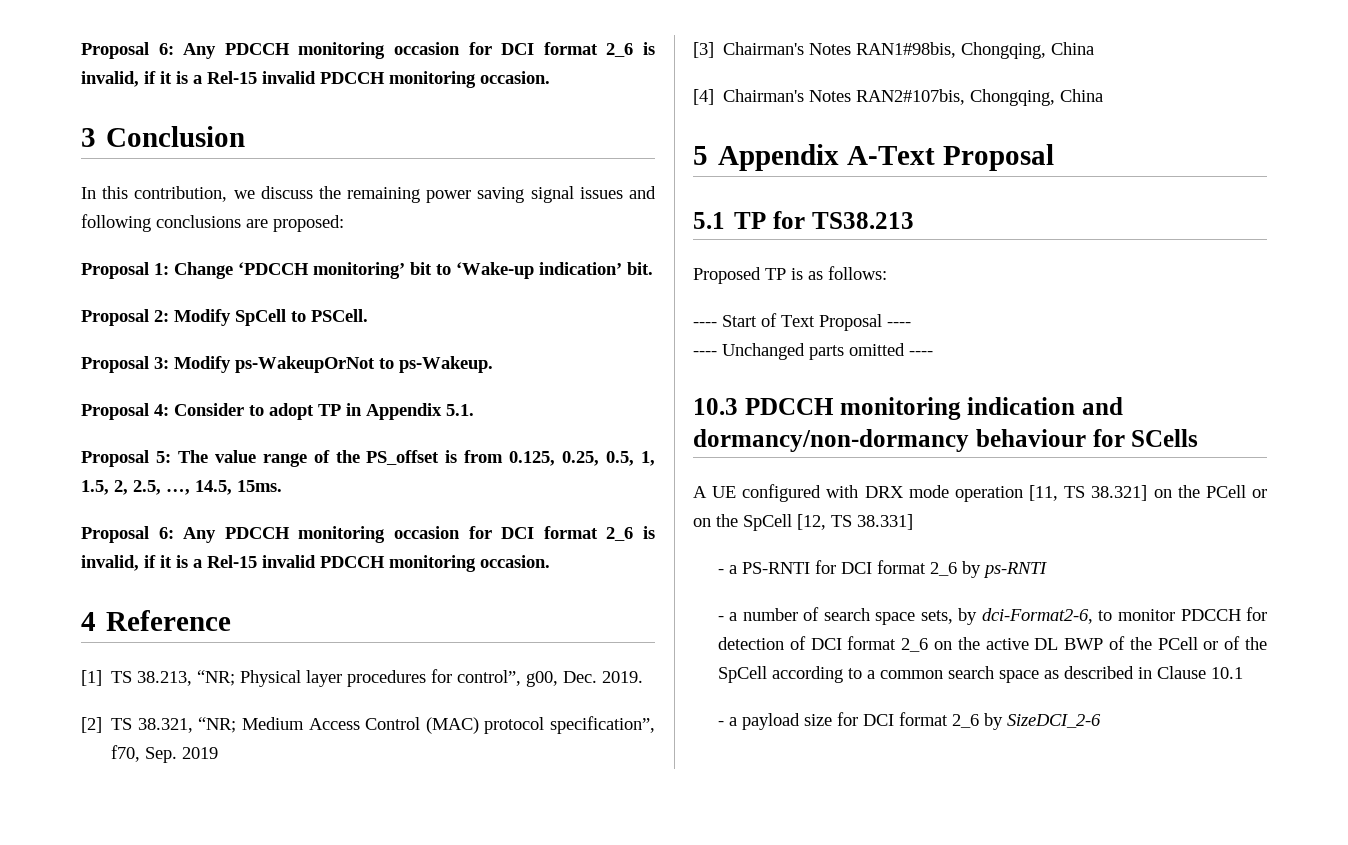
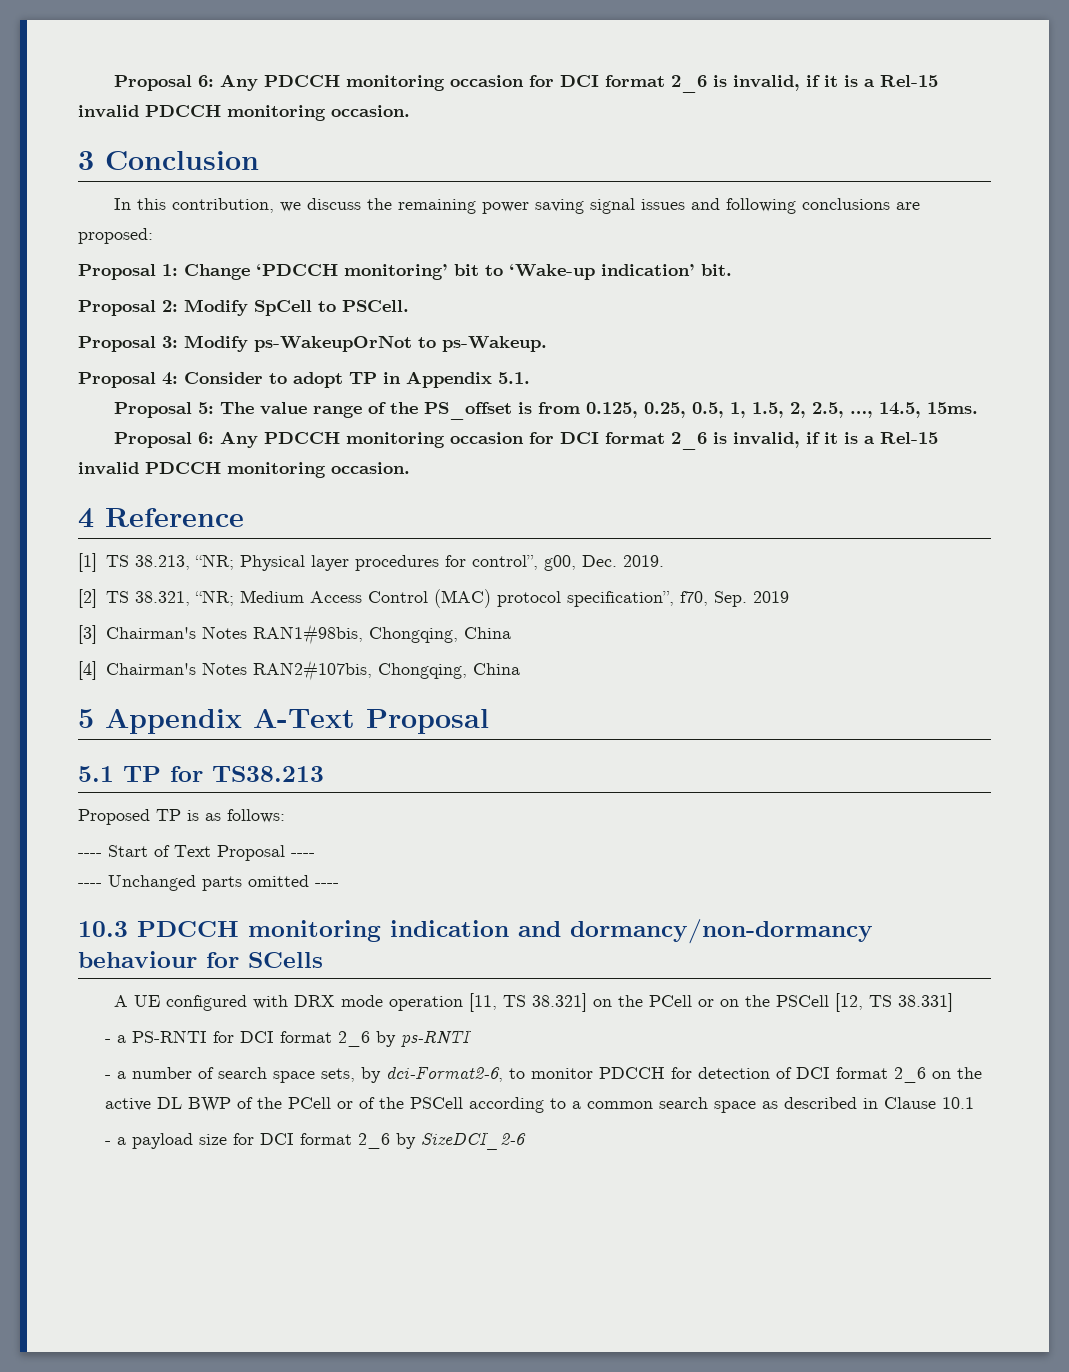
- A UE configured with DRX mode operation [11, TS 38.321] on the PCell or on the SpCell [12, TS 38.331]
+ A UE configured with DRX mode operation [11, TS 38.321] on the PCell or on the PSCell [12, TS 38.331]
- - a number of search space sets, by dci-Format2-6, to monitor PDCCH for detection of DCI format 2_6 on the active DL BWP of the PCell or of the SpCell according to a common search space as described in Clause 10.1
+ - a number of search space sets, by dci-Format2-6, to monitor PDCCH for detection of DCI format 2_6 on the active DL BWP of the PCell or of the PSCell according to a common search space as described in Clause 10.1

